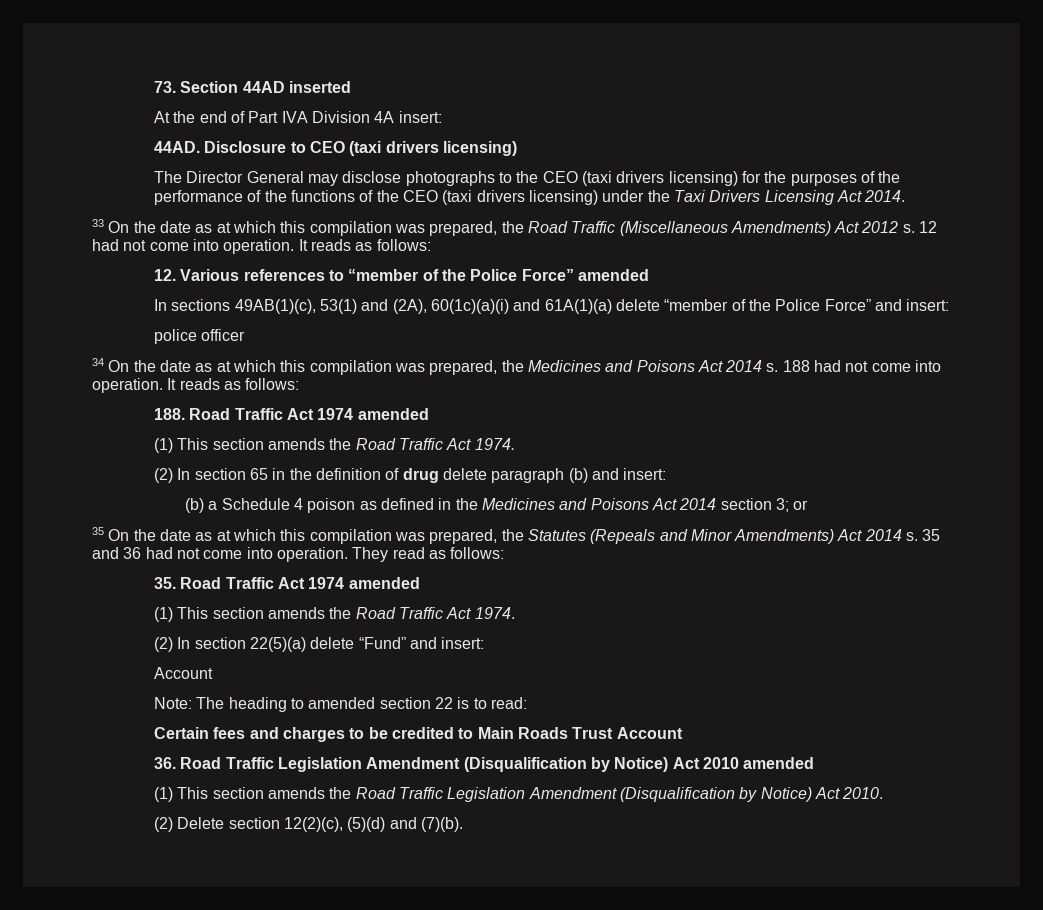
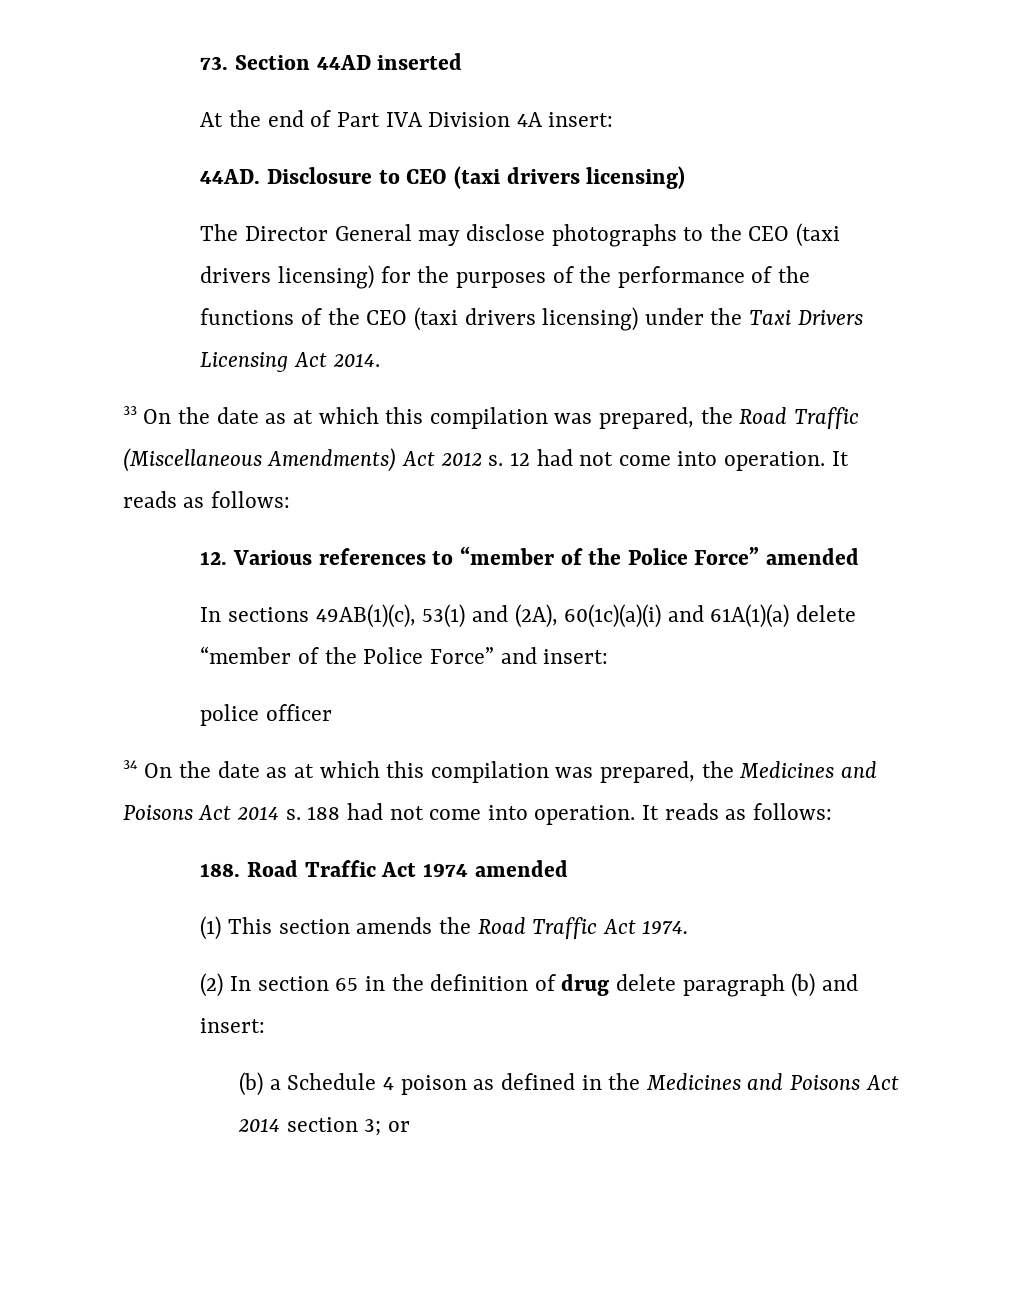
- 35 On the date as at which this compilation was prepared, the Statutes (Repeals and Minor Amendments) Act 2014 s. 35 and 36 had not come into operation. They read as follows:
- 35. Road Traffic Act 1974 amended
- (1) This section amends the Road Traffic Act 1974.
- (2) In section 22(5)(a) delete “Fund” and insert:
- Account
- Note: The heading to amended section 22 is to read:
- Certain fees and charges to be credited to Main Roads Trust Account
- 36. Road Traffic Legislation Amendment (Disqualification by Notice) Act 2010 amended
- (1) This section amends the Road Traffic Legislation Amendment (Disqualification by Notice) Act 2010.
- (2) Delete section 12(2)(c), (5)(d) and (7)(b).

